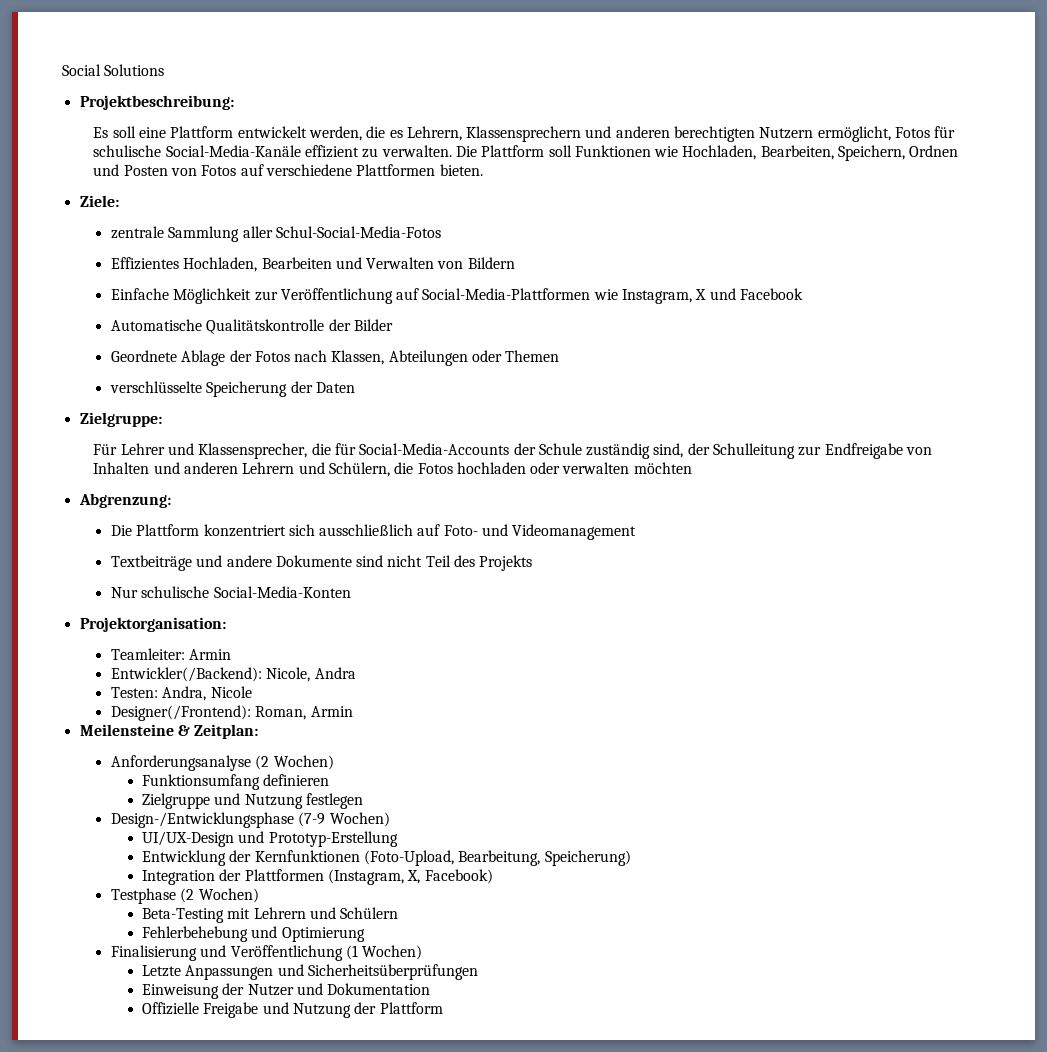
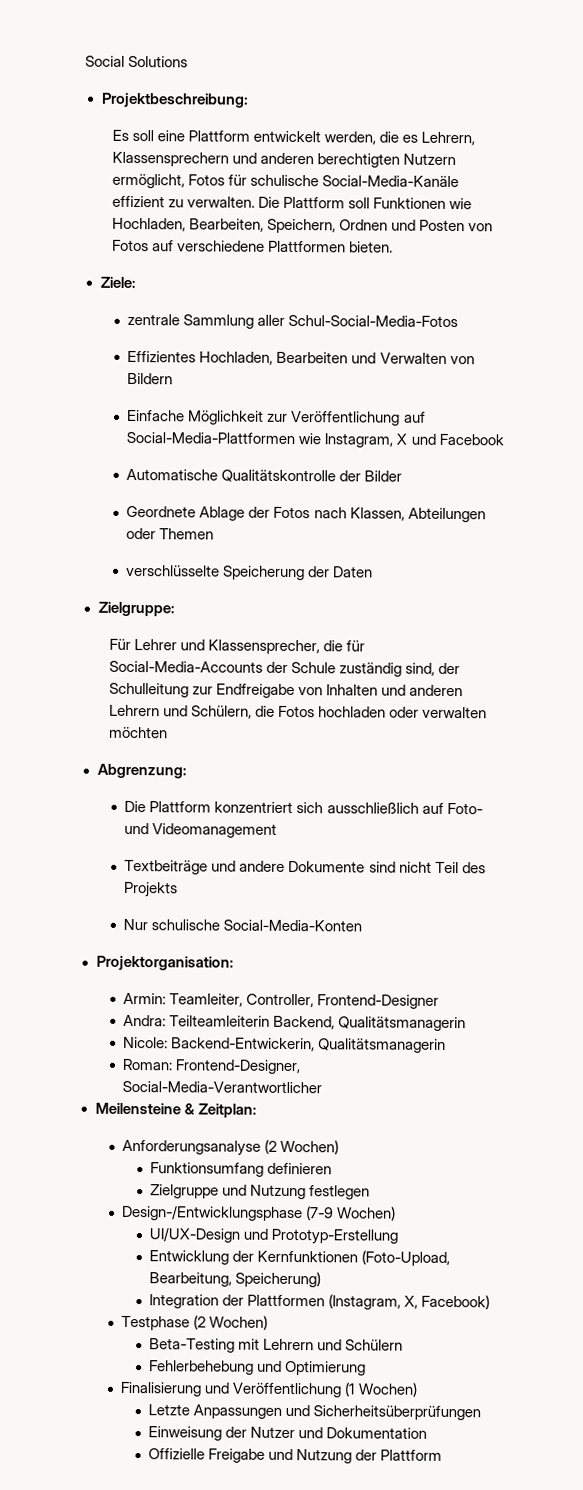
- Teamleiter: Armin
- Entwickler(/Backend): Nicole, Andra
- Testen: Andra, Nicole
- Designer(/Frontend): Roman, Armin
+ Armin: Teamleiter, Controller, Frontend-Designer
+ Andra: Teilteamleiterin Backend, Qualitätsmanagerin
+ Nicole: Backend-Entwickerin, Qualitätsmanagerin
+ Roman: Frontend-Designer, Social-Media-Verantwortlicher

